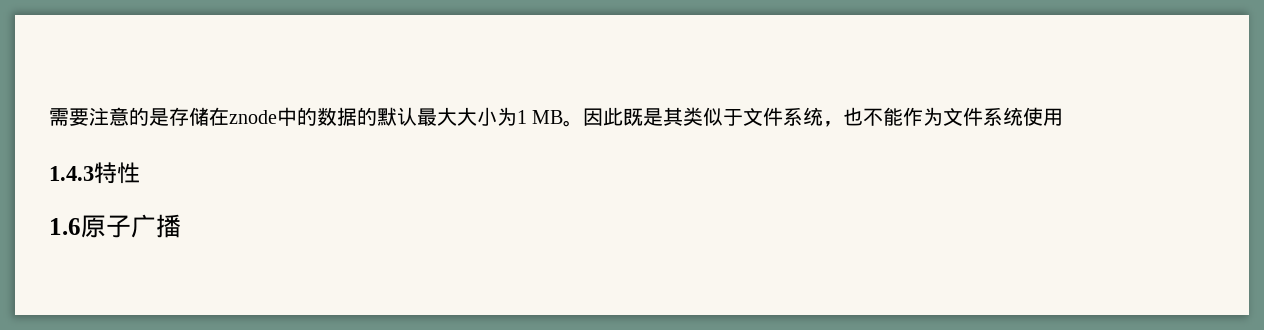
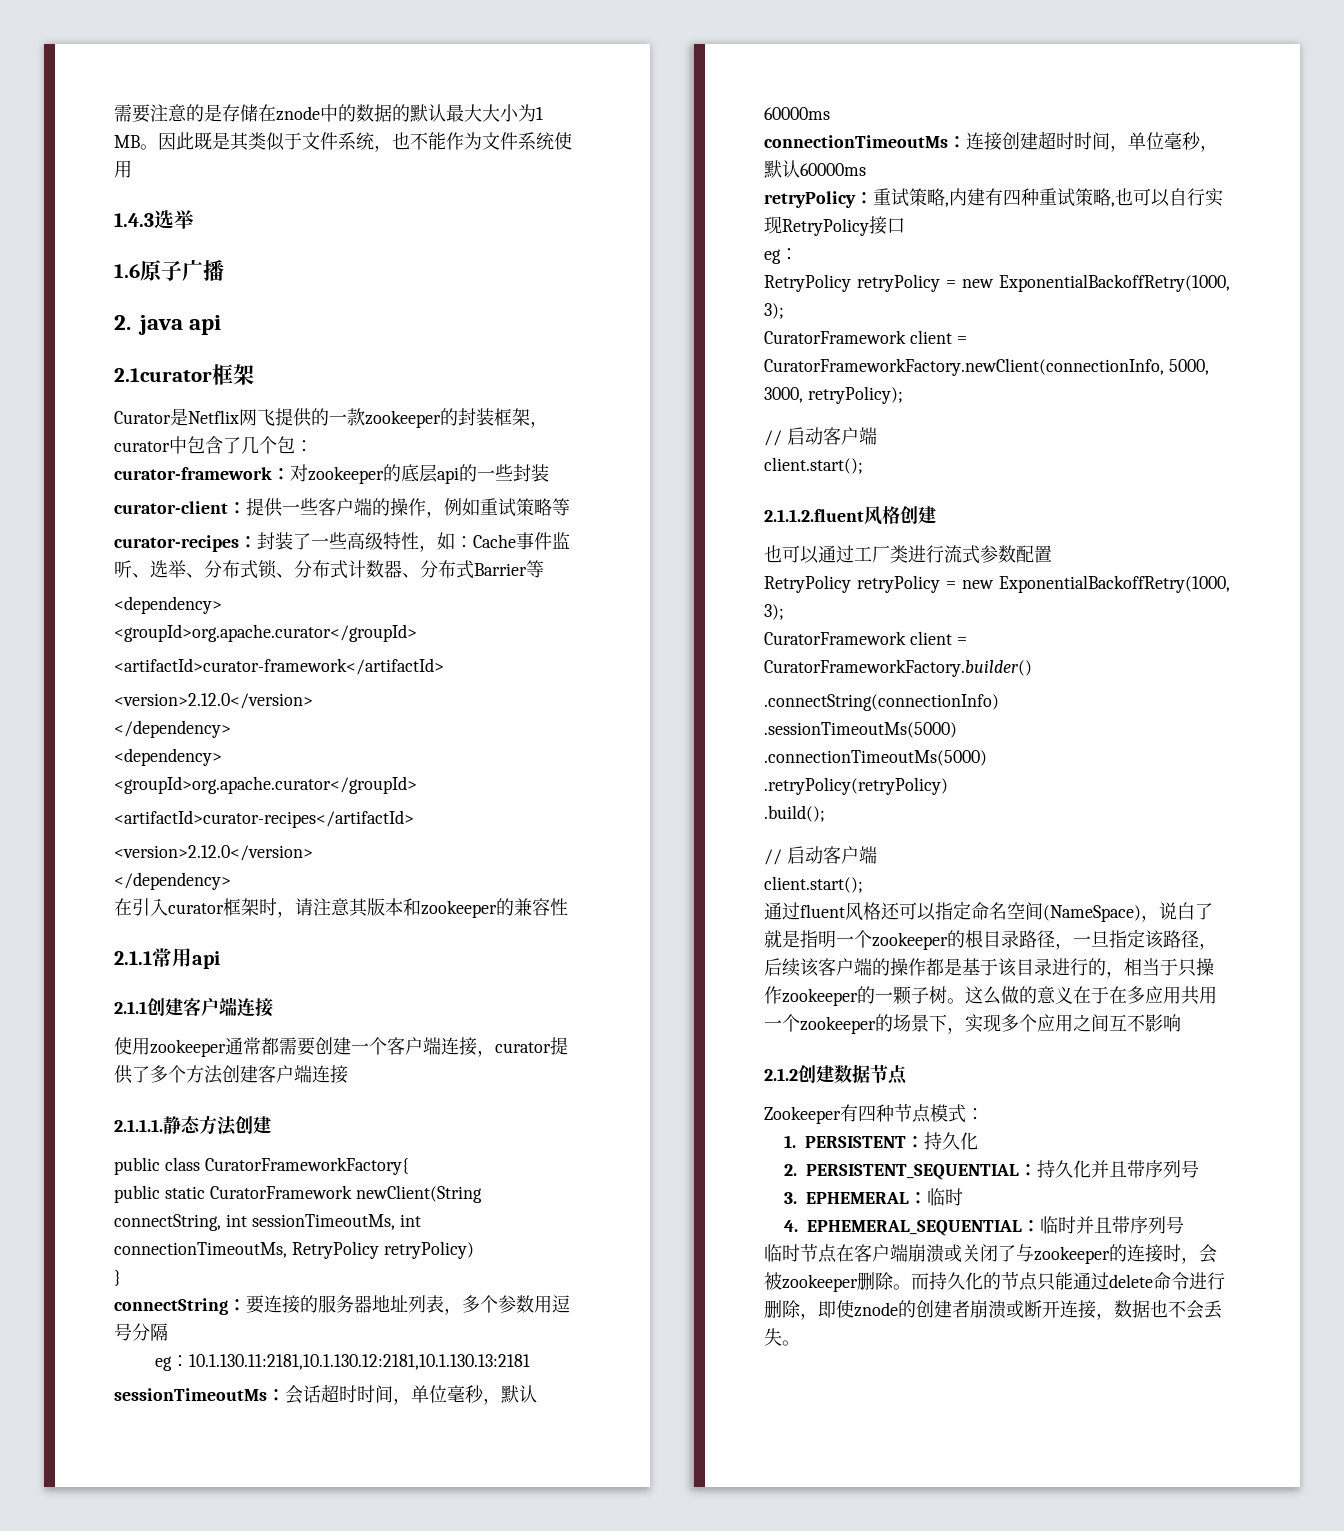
- 1.4.3特性
+ 1.4.3选举
+ 2. java api
+ 2.1curator框架
+ Curator是Netflix网飞提供的一款zookeeper的封装框架，curator中包含了几个包：
+ curator-framework：对zookeeper的底层api的一些封装
+ curator-client：提供一些客户端的操作，例如重试策略等
+ curator-recipes：封装了一些高级特性，如：Cache事件监听、选举、分布式锁、分布式计数器、分布式Barrier等
+ <dependency>
+ <groupId>org.apache.curator</groupId>
+ <artifactId>curator-framework</artifactId>
+ <version>2.12.0</version>
+ </dependency>
+ <dependency>
+ <groupId>org.apache.curator</groupId>
+ <artifactId>curator-recipes</artifactId>
+ <version>2.12.0</version>
+ </dependency>
+ 在引入curator框架时，请注意其版本和zookeeper的兼容性
+ 2.1.1常用api
+ 2.1.1创建客户端连接
+ 使用zookeeper通常都需要创建一个客户端连接，curator提供了多个方法创建客户端连接
+ 2.1.1.1.静态方法创建
+ public class CuratorFrameworkFactory{
+ public static CuratorFramework newClient(String connectString, int sessionTimeoutMs, int connectionTimeoutMs, RetryPolicy retryPolicy)
+ }
+ connectString：要连接的服务器地址列表，多个参数用逗号分隔
+ eg：10.1.130.11:2181,10.1.130.12:2181,10.1.130.13:2181
+ sessionTimeoutMs：会话超时时间，单位毫秒，默认60000ms
+ connectionTimeoutMs：连接创建超时时间，单位毫秒，默认60000ms
+ retryPolicy：重试策略,内建有四种重试策略,也可以自行实现RetryPolicy接口
+ eg：
+ RetryPolicy retryPolicy = new ExponentialBackoffRetry(1000, 3);
+ CuratorFramework client = CuratorFrameworkFactory.newClient(connectionInfo, 5000, 3000, retryPolicy);
+ // 启动客户端
+ client.start();
+ 2.1.1.2.fluent风格创建
+ 也可以通过工厂类进行流式参数配置
+ RetryPolicy retryPolicy = new ExponentialBackoffRetry(1000, 3);
+ CuratorFramework client = CuratorFrameworkFactory.builder()
+ .connectString(connectionInfo)
+ .sessionTimeoutMs(5000)
+ .connectionTimeoutMs(5000)
+ .retryPolicy(retryPolicy)
+ .build();
+ // 启动客户端
+ client.start();
+ 通过fluent风格还可以指定命名空间(NameSpace)，说白了就是指明一个zookeeper的根目录路径，一旦指定该路径，后续该客户端的操作都是基于该目录进行的，相当于只操作zookeeper的一颗子树。这么做的意义在于在多应用共用一个zookeeper的场景下，实现多个应用之间互不影响
+ 2.1.2创建数据节点
+ Zookeeper有四种节点模式：
+ 1. PERSISTENT：持久化
+ 2. PERSISTENT_SEQUENTIAL：持久化并且带序列号
+ 3. EPHEMERAL：临时
+ 4. EPHEMERAL_SEQUENTIAL：临时并且带序列号
+ 临时节点在客户端崩溃或关闭了与zookeeper的连接时，会被zookeeper删除。而持久化的节点只能通过delete命令进行删除，即使znode的创建者崩溃或断开连接，数据也不会丢失。

